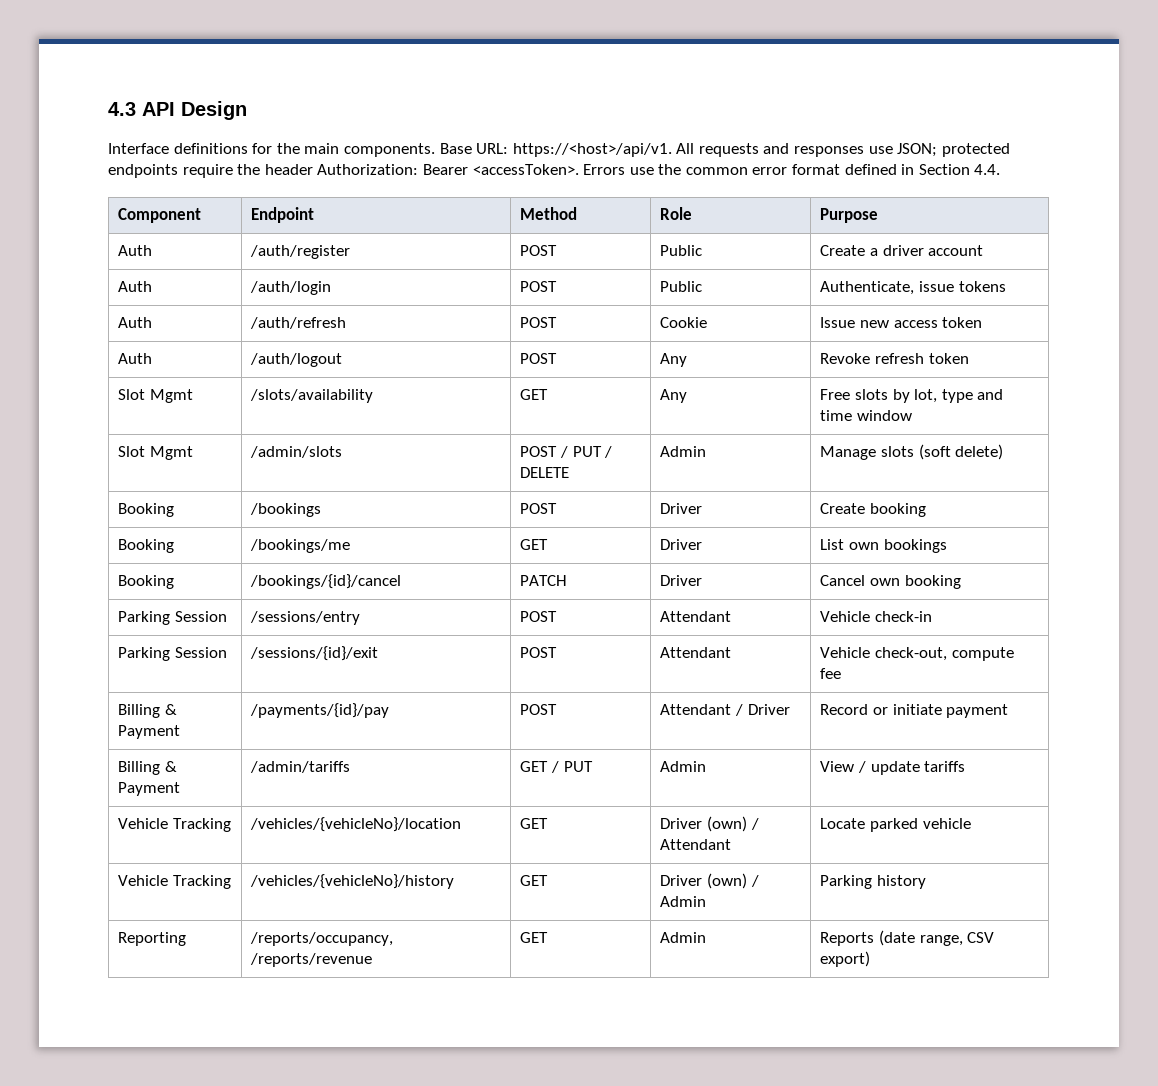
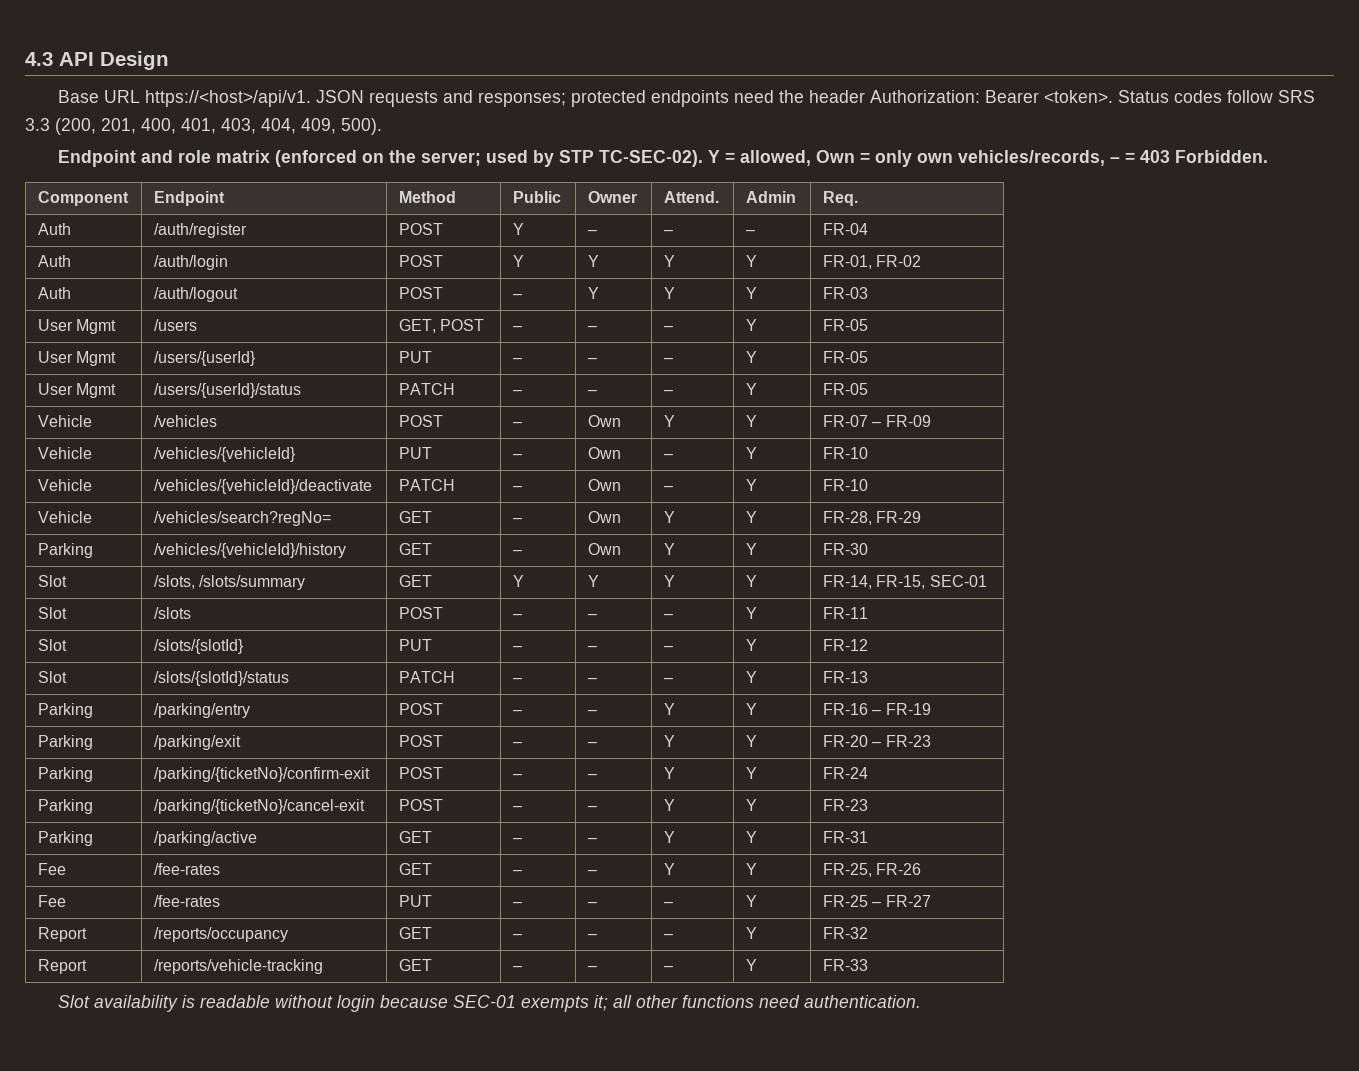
- Interface definitions for the main components. Base URL: https://<host>/api/v1. All requests and responses use JSON; protected endpoints require the header Authorization: Bearer <accessToken>. Errors use the common error format defined in Section 4.4.
- Component | Endpoint | Method | Role | Purpose
- Auth | /auth/register | POST | Public | Create a driver account
- Auth | /auth/login | POST | Public | Authenticate, issue tokens
- Auth | /auth/refresh | POST | Cookie | Issue new access token
- Auth | /auth/logout | POST | Any | Revoke refresh token
- Slot Mgmt | /slots/availability | GET | Any | Free slots by lot, type and time window
- Slot Mgmt | /admin/slots | POST / PUT / DELETE | Admin | Manage slots (soft delete)
- Booking | /bookings | POST | Driver | Create booking
- Booking | /bookings/me | GET | Driver | List own bookings
- Booking | /bookings/{id}/cancel | PATCH | Driver | Cancel own booking
- Parking Session | /sessions/entry | POST | Attendant | Vehicle check-in
- Parking Session | /sessions/{id}/exit | POST | Attendant | Vehicle check-out, compute fee
- Billing & Payment | /payments/{id}/pay | POST | Attendant / Driver | Record or initiate payment
- Billing & Payment | /admin/tariffs | GET / PUT | Admin | View / update tariffs
- Vehicle Tracking | /vehicles/{vehicleNo}/location | GET | Driver (own) / Attendant | Locate parked vehicle
- Vehicle Tracking | /vehicles/{vehicleNo}/history | GET | Driver (own) / Admin | Parking history
- Reporting | /reports/occupancy, /reports/revenue | GET | Admin | Reports (date range, CSV export)
+ Base URL https://<host>/api/v1. JSON requests and responses; protected endpoints need the header Authorization: Bearer <token>. Status codes follow SRS 3.3 (200, 201, 400, 401, 403, 404, 409, 500).
+ Endpoint and role matrix (enforced on the server; used by STP TC-SEC-02). Y = allowed, Own = only own vehicles/records, – = 403 Forbidden.
+ Component | Endpoint | Method | Public | Owner | Attend. | Admin | Req.
+ Auth | /auth/register | POST | Y | – | – | – | FR-04
+ Auth | /auth/login | POST | Y | Y | Y | Y | FR-01, FR-02
+ Auth | /auth/logout | POST | – | Y | Y | Y | FR-03
+ User Mgmt | /users | GET, POST | – | – | – | Y | FR-05
+ User Mgmt | /users/{userId} | PUT | – | – | – | Y | FR-05
+ User Mgmt | /users/{userId}/status | PATCH | – | – | – | Y | FR-05
+ Vehicle | /vehicles | POST | – | Own | Y | Y | FR-07 – FR-09
+ Vehicle | /vehicles/{vehicleId} | PUT | – | Own | – | Y | FR-10
+ Vehicle | /vehicles/{vehicleId}/deactivate | PATCH | – | Own | – | Y | FR-10
+ Vehicle | /vehicles/search?regNo= | GET | – | Own | Y | Y | FR-28, FR-29
+ Parking | /vehicles/{vehicleId}/history | GET | – | Own | Y | Y | FR-30
+ Slot | /slots, /slots/summary | GET | Y | Y | Y | Y | FR-14, FR-15, SEC-01
+ Slot | /slots | POST | – | – | – | Y | FR-11
+ Slot | /slots/{slotId} | PUT | – | – | – | Y | FR-12
+ Slot | /slots/{slotId}/status | PATCH | – | – | – | Y | FR-13
+ Parking | /parking/entry | POST | – | – | Y | Y | FR-16 – FR-19
+ Parking | /parking/exit | POST | – | – | Y | Y | FR-20 – FR-23
+ Parking | /parking/{ticketNo}/confirm-exit | POST | – | – | Y | Y | FR-24
+ Parking | /parking/{ticketNo}/cancel-exit | POST | – | – | Y | Y | FR-23
+ Parking | /parking/active | GET | – | – | Y | Y | FR-31
+ Fee | /fee-rates | GET | – | – | Y | Y | FR-25, FR-26
+ Fee | /fee-rates | PUT | – | – | – | Y | FR-25 – FR-27
+ Report | /reports/occupancy | GET | – | – | – | Y | FR-32
+ Report | /reports/vehicle-tracking | GET | – | – | – | Y | FR-33
+ Slot availability is readable without login because SEC-01 exempts it; all other functions need authentication.

